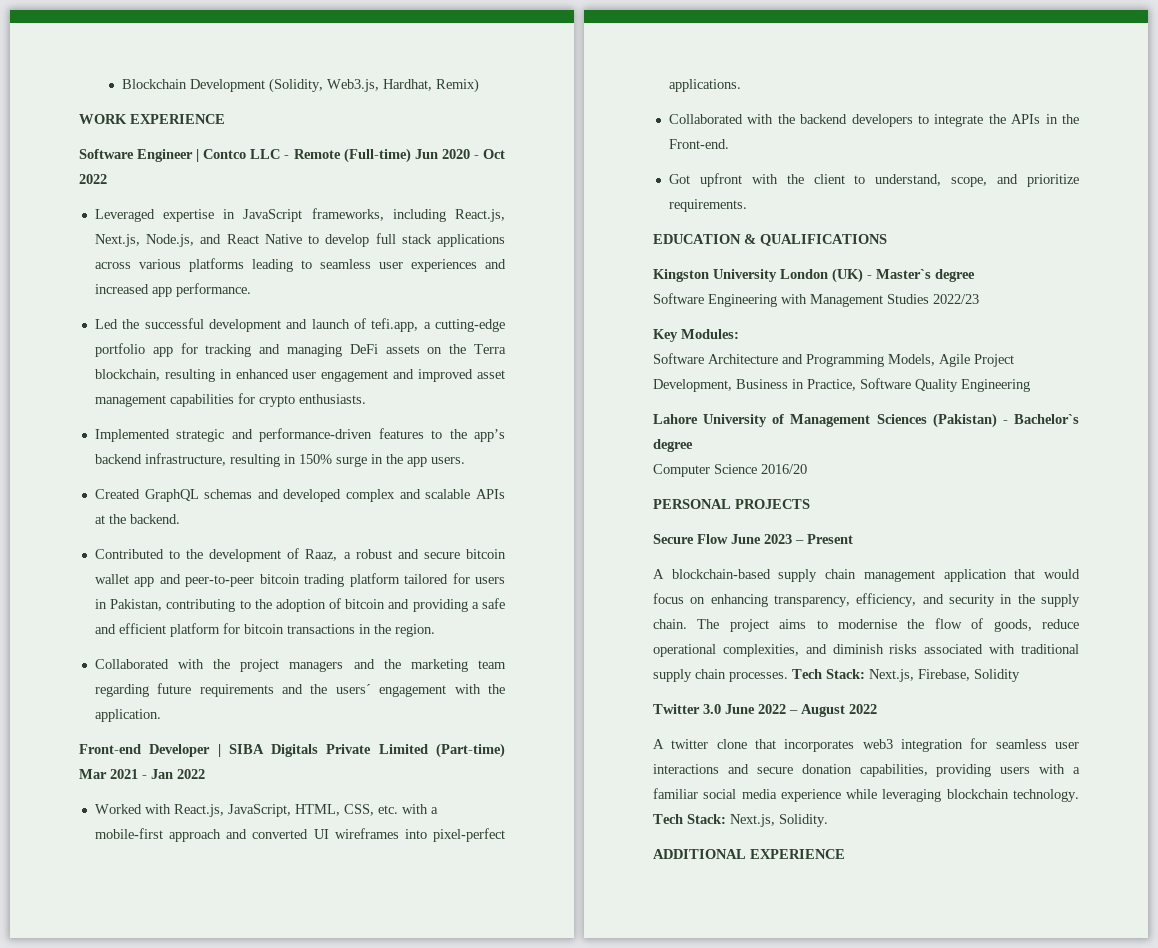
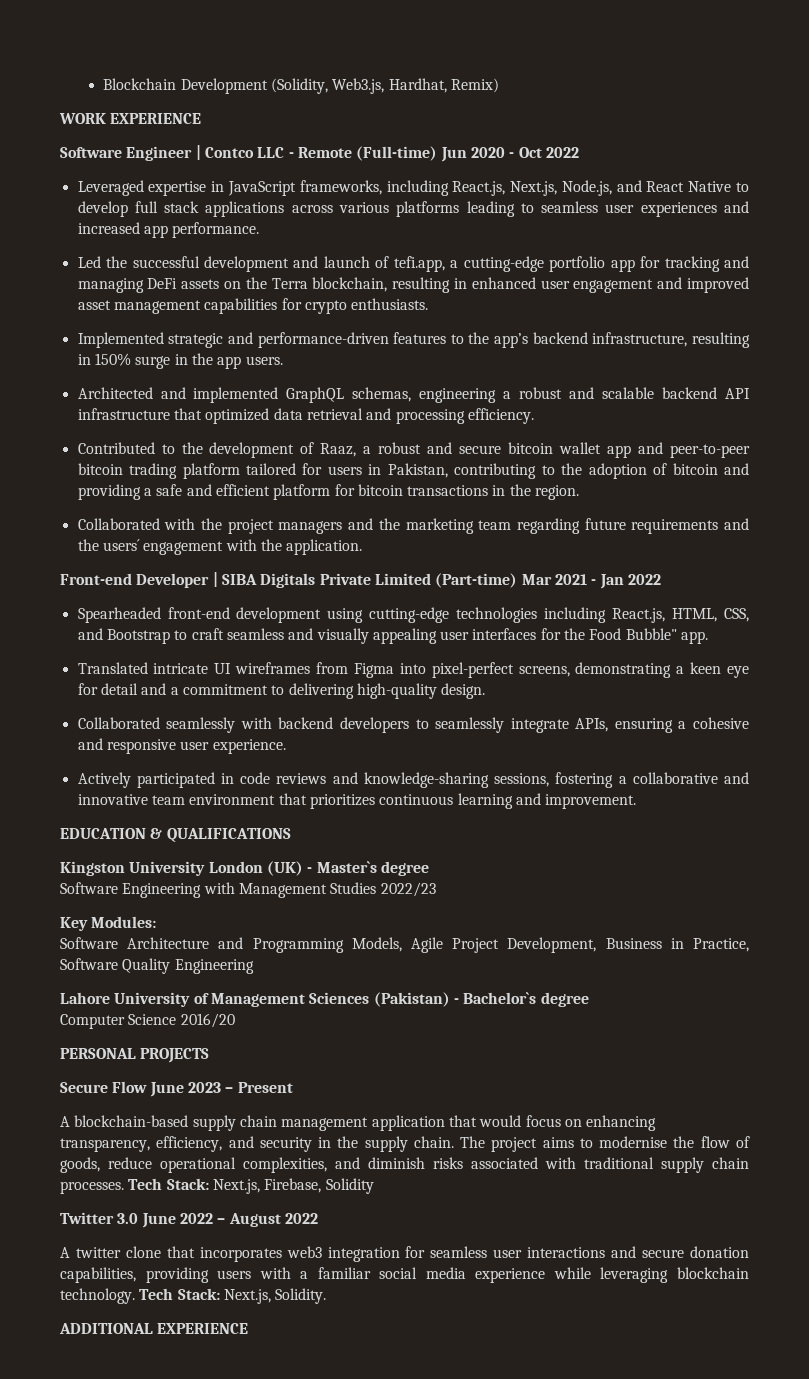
- Created GraphQL schemas and developed complex and scalable APIs at the backend.
+ Architected and implemented GraphQL schemas, engineering a robust and scalable backend API infrastructure that optimized data retrieval and processing efficiency.
- Worked with React.js, JavaScript, HTML, CSS, etc. with a mobile-first approach and converted UI wireframes into pixel-perfect applications.
- Collaborated with the backend developers to integrate the APIs in the Front-end.
- Got upfront with the client to understand, scope, and prioritize requirements.
+ Spearheaded front-end development using cutting-edge technologies including React.js, HTML, CSS, and Bootstrap to craft seamless and visually appealing user interfaces for the Food Bubble" app.
+ Translated intricate UI wireframes from Figma into pixel-perfect screens, demonstrating a keen eye for detail and a commitment to delivering high-quality design.
+ Collaborated seamlessly with backend developers to seamlessly integrate APIs, ensuring a cohesive and responsive user experience.
+ Actively participated in code reviews and knowledge-sharing sessions, fostering a collaborative and innovative team environment that prioritizes continuous learning and improvement.

